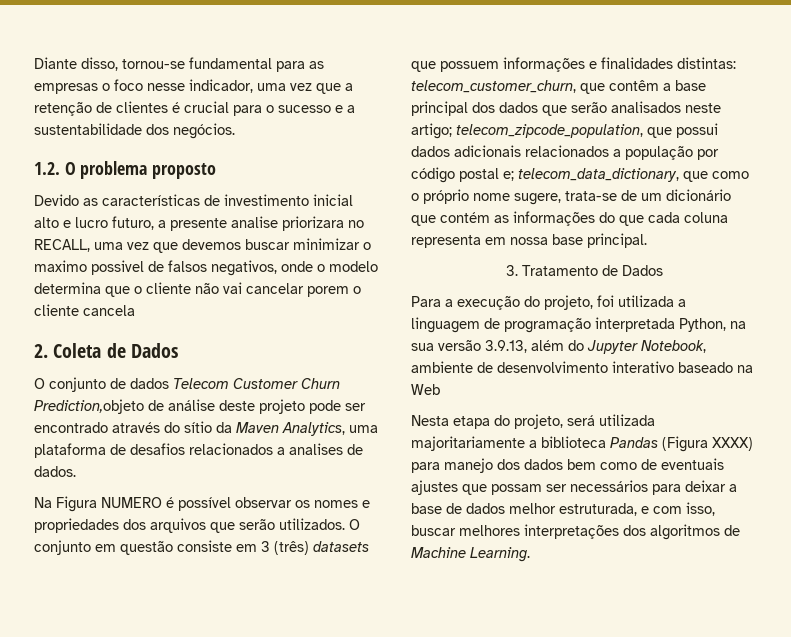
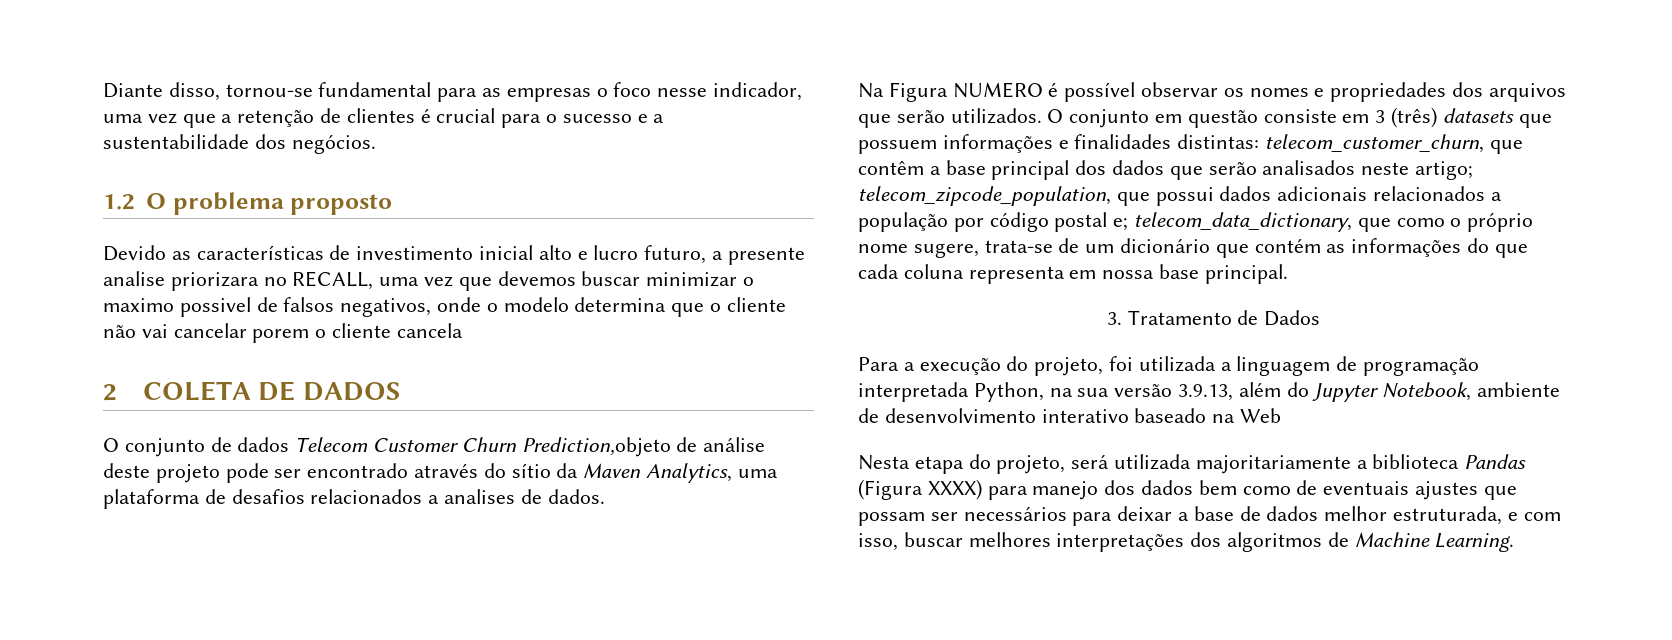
- 1.2. O problema proposto
+ 1.2 O problema proposto
- 2. Coleta de Dados
+ 2 COLETA DE DADOS

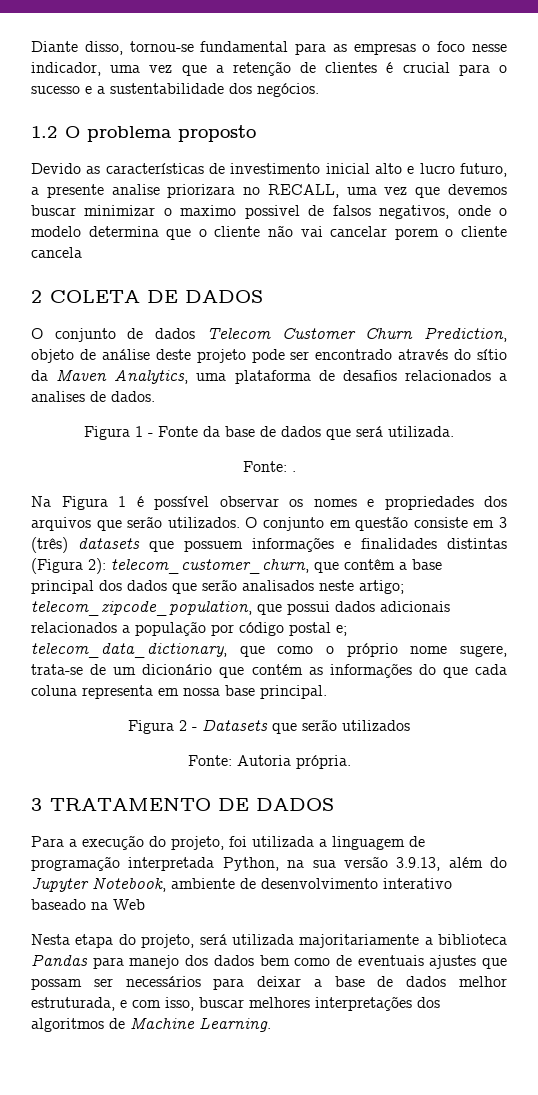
- O conjunto de dados Telecom Customer Churn Prediction,objeto de análise deste projeto pode ser encontrado através do sítio da Maven Analytics, uma plataforma de desafios relacionados a analises de dados.
+ O conjunto de dados Telecom Customer Churn Prediction, objeto de análise deste projeto pode ser encontrado através do sítio da Maven Analytics, uma plataforma de desafios relacionados a analises de dados.
+ Figura 1 - Fonte da base de dados que será utilizada.
+ Fonte: .
- Na Figura NUMERO é possível observar os nomes e propriedades dos arquivos que serão utilizados.
+ Na Figura 1 é possível observar os nomes e propriedades dos arquivos que serão utilizados.
- O conjunto em questão consiste em 3 (três) datasets que possuem informações e finalidades distintas:
+ O conjunto em questão consiste em 3 (três) datasets que possuem informações e finalidades distintas (Figura 2):
- 3. Tratamento de Dados
+ Figura 2 - Datasets que serão utilizados
+ Fonte: Autoria própria.
+ 3 TRATAMENTO DE DADOS
- Nesta etapa do projeto, será utilizada majoritariamente a biblioteca Pandas (Figura XXXX) para manejo dos dados bem como de eventuais ajustes que possam ser necessários para deixar a base de dados melhor estruturada, e com isso, buscar melhores interpretações dos algoritmos de Machine Learning.
+ Nesta etapa do projeto, será utilizada majoritariamente a biblioteca Pandas para manejo dos dados bem como de eventuais ajustes que possam ser necessários para deixar a base de dados melhor estruturada, e com isso, buscar melhores interpretações dos algoritmos de Machine Learning.

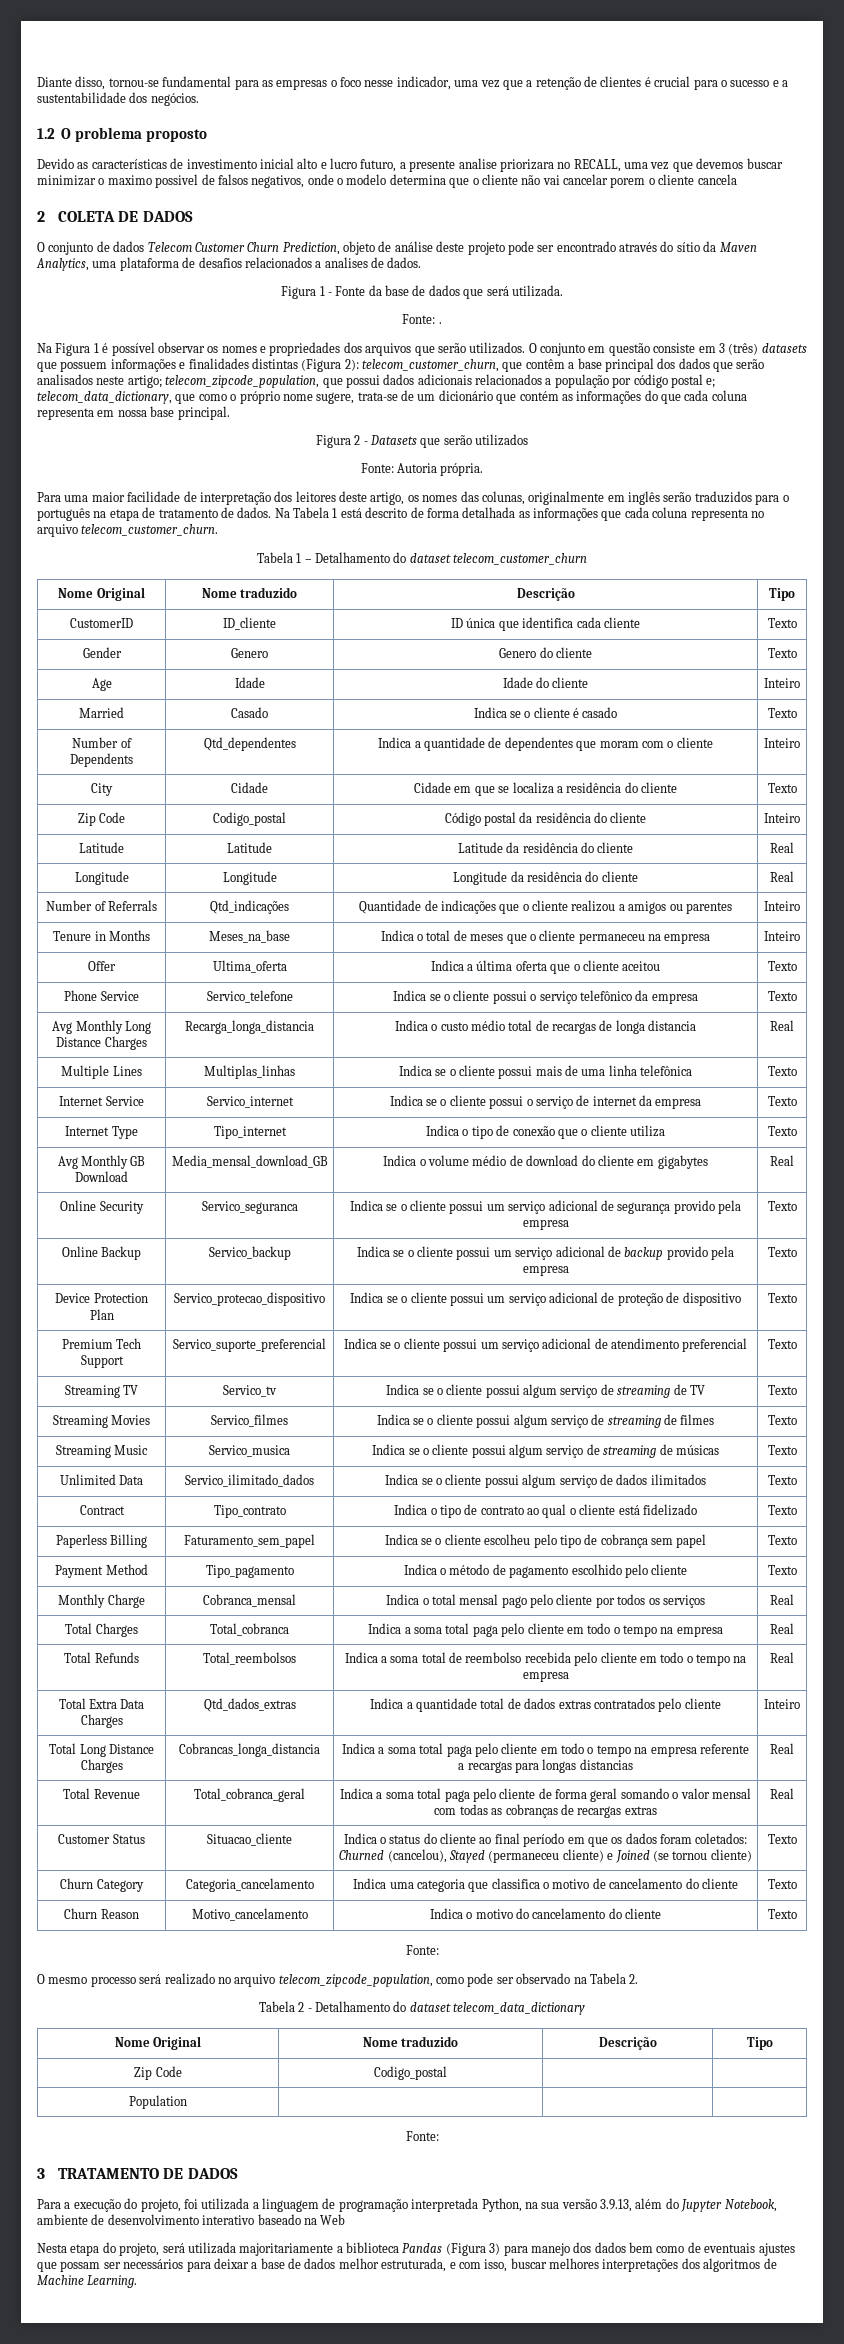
+ Para uma maior facilidade de interpretação dos leitores deste artigo, os nomes das colunas, originalmente em inglês serão traduzidos para o português na etapa de tratamento de dados. Na Tabela 1 está descrito de forma detalhada as informações que cada coluna representa no arquivo telecom_customer_churn.
+ Tabela 1 – Detalhamento do dataset telecom_customer_churn
+ Nome Original | Nome traduzido | Descrição | Tipo
+ CustomerID | ID_cliente | ID única que identifica cada cliente | Texto
+ Gender | Genero | Genero do cliente | Texto
+ Age | Idade | Idade do cliente | Inteiro
+ Married | Casado | Indica se o cliente é casado | Texto
+ Number of Dependents | Qtd_dependentes | Indica a quantidade de dependentes que moram com o cliente | Inteiro
+ City | Cidade | Cidade em que se localiza a residência do cliente | Texto
+ Zip Code | Codigo_postal | Código postal da residência do cliente | Inteiro
+ Latitude | Latitude | Latitude da residência do cliente | Real
+ Longitude | Longitude | Longitude da residência do cliente | Real
+ Number of Referrals | Qtd_indicações | Quantidade de indicações que o cliente realizou a amigos ou parentes | Inteiro
+ Tenure in Months | Meses_na_base | Indica o total de meses que o cliente permaneceu na empresa | Inteiro
+ Offer | Ultima_oferta | Indica a última oferta que o cliente aceitou | Texto
+ Phone Service | Servico_telefone | Indica se o cliente possui o serviço telefônico da empresa | Texto
+ Avg Monthly Long Distance Charges | Recarga_longa_distancia | Indica o custo médio total de recargas de longa distancia | Real
+ Multiple Lines | Multiplas_linhas | Indica se o cliente possui mais de uma linha telefônica | Texto
+ Internet Service | Servico_internet | Indica se o cliente possui o serviço de internet da empresa | Texto
+ Internet Type | Tipo_internet | Indica o tipo de conexão que o cliente utiliza | Texto
+ Avg Monthly GB Download | Media_mensal_download_GB | Indica o volume médio de download do cliente em gigabytes | Real
+ Online Security | Servico_seguranca | Indica se o cliente possui um serviço adicional de segurança provido pela empresa | Texto
+ Online Backup | Servico_backup | Indica se o cliente possui um serviço adicional de backup provido pela empresa | Texto
+ Device Protection Plan | Servico_protecao_dispositivo | Indica se o cliente possui um serviço adicional de proteção de dispositivo | Texto
+ Premium Tech Support | Servico_suporte_preferencial | Indica se o cliente possui um serviço adicional de atendimento preferencial | Texto
+ Streaming TV | Servico_tv | Indica se o cliente possui algum serviço de streaming de TV | Texto
+ Streaming Movies | Servico_filmes | Indica se o cliente possui algum serviço de streaming de filmes | Texto
+ Streaming Music | Servico_musica | Indica se o cliente possui algum serviço de streaming de músicas | Texto
+ Unlimited Data | Servico_ilimitado_dados | Indica se o cliente possui algum serviço de dados ilimitados | Texto
+ Contract | Tipo_contrato | Indica o tipo de contrato ao qual o cliente está fidelizado | Texto
+ Paperless Billing | Faturamento_sem_papel | Indica se o cliente escolheu pelo tipo de cobrança sem papel | Texto
+ Payment Method | Tipo_pagamento | Indica o método de pagamento escolhido pelo cliente | Texto
+ Monthly Charge | Cobranca_mensal | Indica o total mensal pago pelo cliente por todos os serviços | Real
+ Total Charges | Total_cobranca | Indica a soma total paga pelo cliente em todo o tempo na empresa | Real
+ Total Refunds | Total_reembolsos | Indica a soma total de reembolso recebida pelo cliente em todo o tempo na empresa | Real
+ Total Extra Data Charges | Qtd_dados_extras | Indica a quantidade total de dados extras contratados pelo cliente | Inteiro
+ Total Long Distance Charges | Cobrancas_longa_distancia | Indica a soma total paga pelo cliente em todo o tempo na empresa referente a recargas para longas distancias | Real
+ Total Revenue | Total_cobranca_geral | Indica a soma total paga pelo cliente de forma geral somando o valor mensal com todas as cobranças de recargas extras | Real
+ Customer Status | Situacao_cliente | Indica o status do cliente ao final período em que os dados foram coletados: Churned (cancelou), Stayed (permaneceu cliente) e Joined (se tornou cliente) | Texto
+ Churn Category | Categoria_cancelamento | Indica uma categoria que classifica o motivo de cancelamento do cliente | Texto
+ Churn Reason | Motivo_cancelamento | Indica o motivo do cancelamento do cliente | Texto
+ Fonte:
+ O mesmo processo será realizado no arquivo telecom_zipcode_population, como pode ser observado na Tabela 2.
+ Tabela 2 - Detalhamento do dataset telecom_data_dictionary
+ Nome Original | Nome traduzido | Descrição | Tipo
+ Zip Code | Codigo_postal | |
+ Population | | |
+ Fonte:
- Nesta etapa do projeto, será utilizada majoritariamente a biblioteca Pandas para manejo dos dados bem como de eventuais ajustes que possam ser necessários para deixar a base de dados melhor estruturada, e com isso, buscar melhores interpretações dos algoritmos de Machine Learning.
+ Nesta etapa do projeto, será utilizada majoritariamente a biblioteca Pandas (Figura 3) para manejo dos dados bem como de eventuais ajustes que possam ser necessários para deixar a base de dados melhor estruturada, e com isso, buscar melhores interpretações dos algoritmos de Machine Learning.

